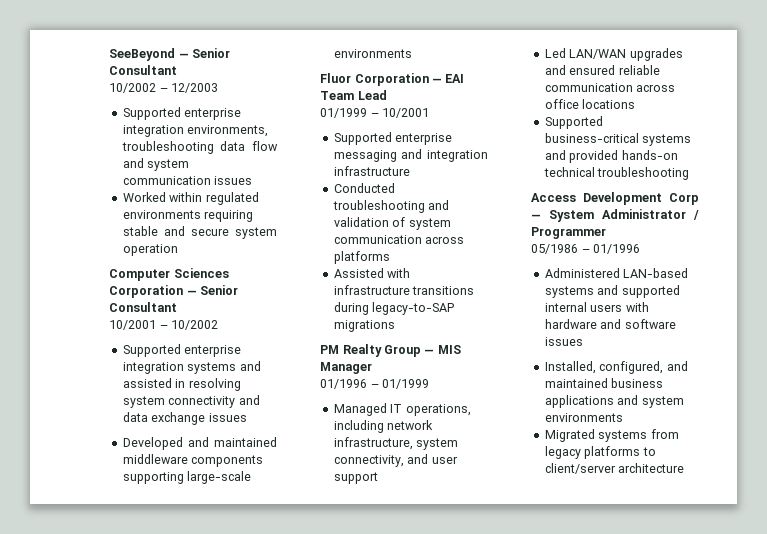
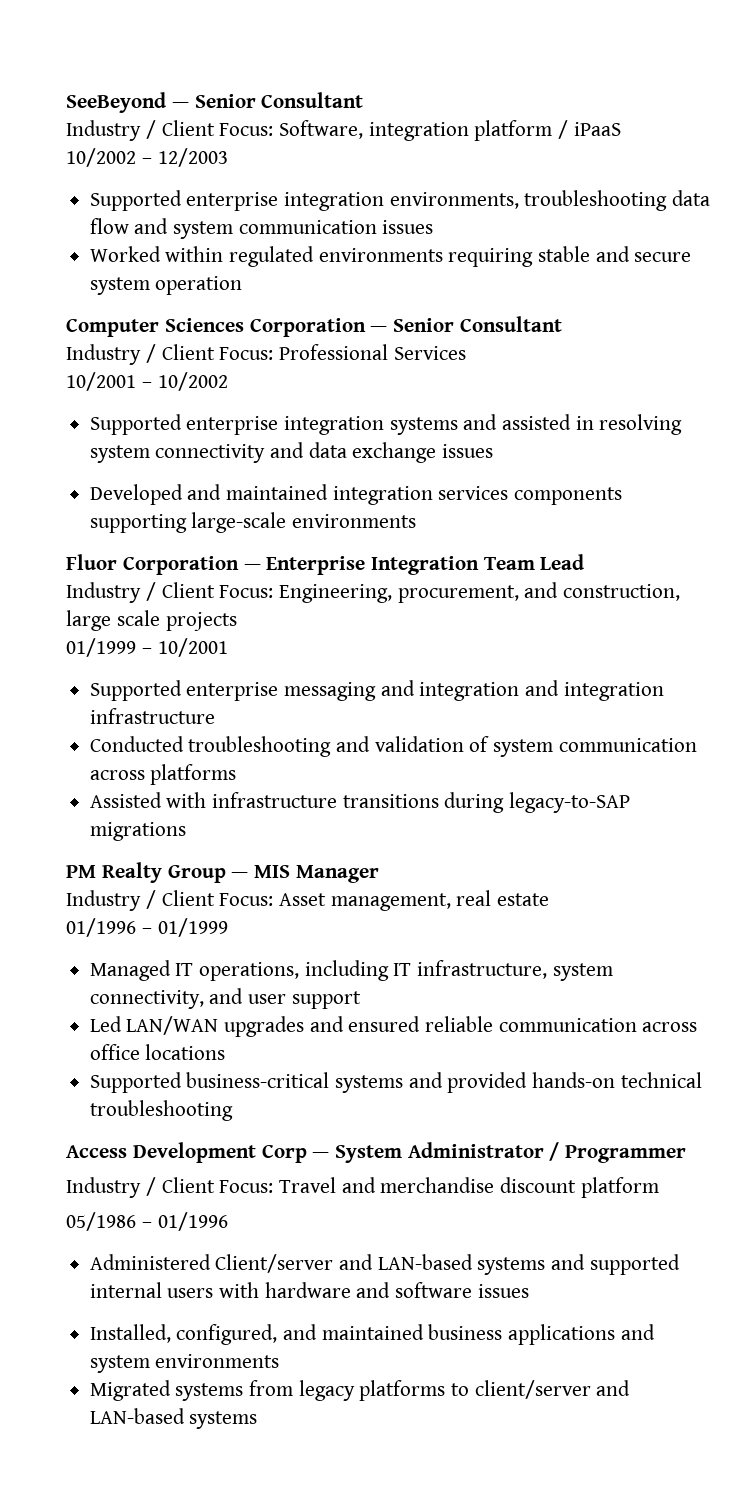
+ Industry / Client Focus: Software, integration platform / iPaaS
+ Industry / Client Focus: Professional Services
- Developed and maintained middleware components supporting large-scale environments
+ Developed and maintained integration services components supporting large-scale environments
- Fluor Corporation — EAI Team Lead
+ Fluor Corporation — Enterprise Integration Team Lead
+ Industry / Client Focus: Engineering, procurement, and construction, large scale projects
- Supported enterprise messaging and integration infrastructure
+ Supported enterprise messaging and integration and integration infrastructure
+ Industry / Client Focus: Asset management, real estate
- Managed IT operations, including network infrastructure, system connectivity, and user support
+ Managed IT operations, including IT infrastructure, system connectivity, and user support
+ Industry / Client Focus: Travel and merchandise discount platform
- Administered LAN-based systems and supported internal users with hardware and software issues
+ Administered Client/server and LAN-based systems and supported internal users with hardware and software issues
- Migrated systems from legacy platforms to client/server architecture
+ Migrated systems from legacy platforms to client/server and LAN-based systems

